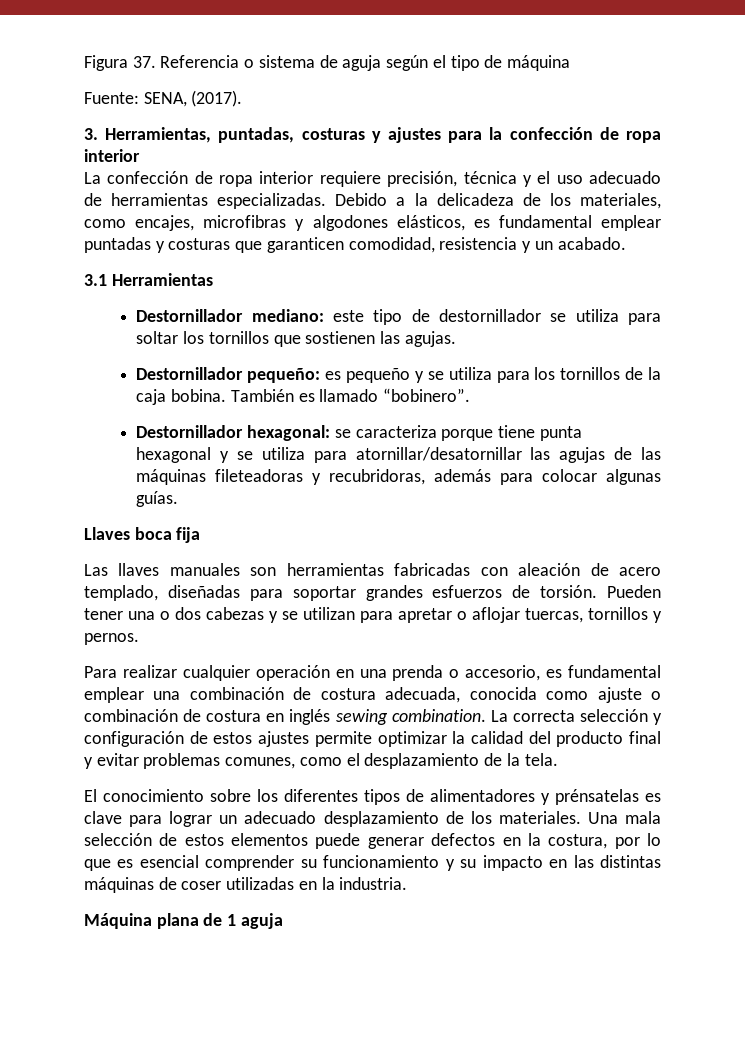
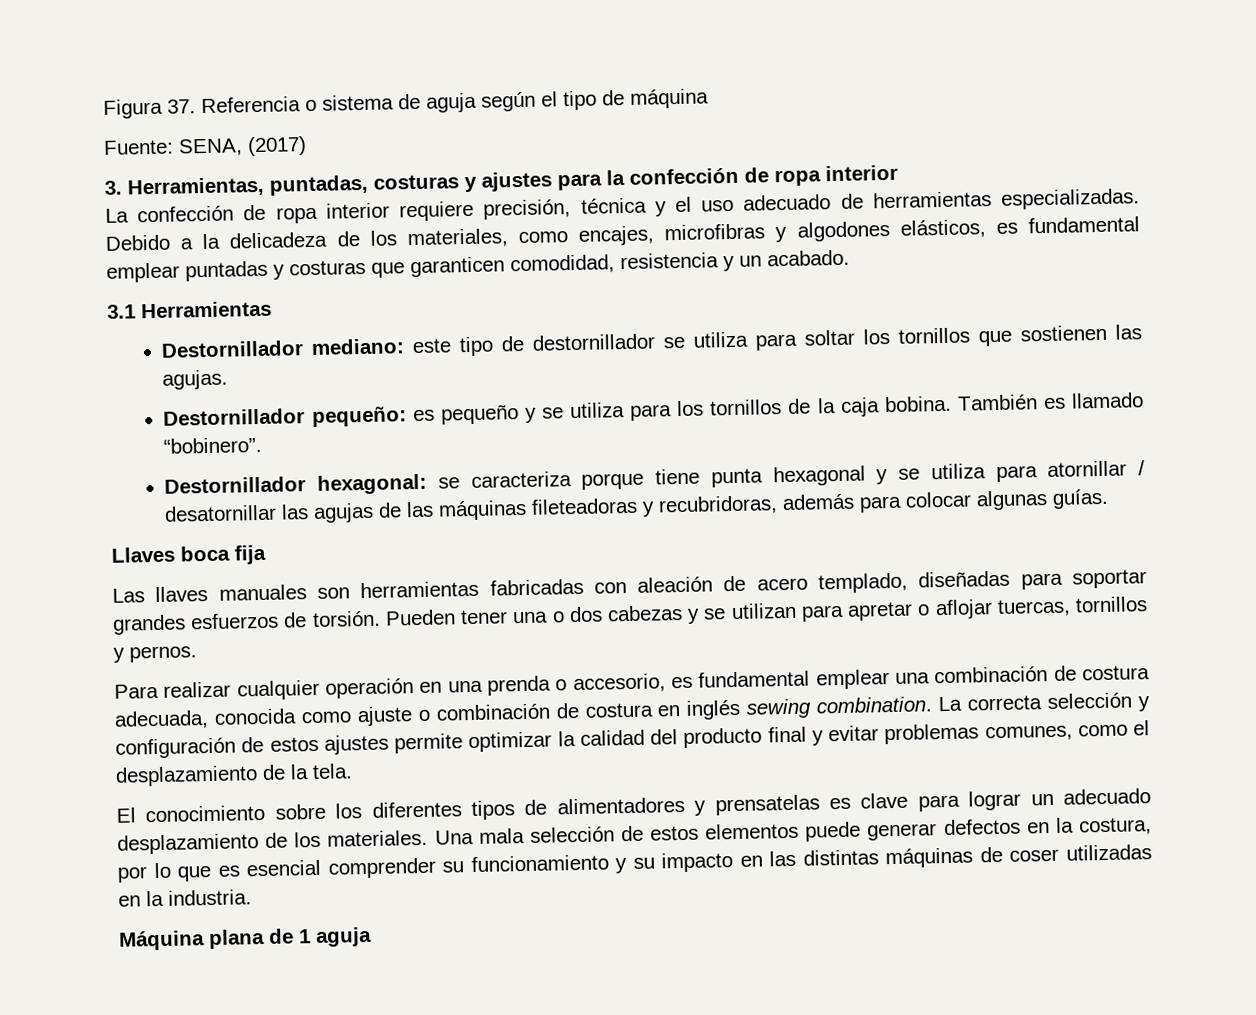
- Fuente: SENA, (2017).
+ Fuente: SENA, (2017)
- Destornillador hexagonal: se caracteriza porque tiene punta hexagonal y se utiliza para atornillar/desatornillar las agujas de las máquinas fileteadoras y recubridoras, además para colocar algunas guías.
+ Destornillador hexagonal: se caracteriza porque tiene punta hexagonal y se utiliza para atornillar / desatornillar las agujas de las máquinas fileteadoras y recubridoras, además para colocar algunas guías.
- El conocimiento sobre los diferentes tipos de alimentadores y prénsatelas es clave para lograr un adecuado desplazamiento de los materiales.
+ El conocimiento sobre los diferentes tipos de alimentadores y prensatelas es clave para lograr un adecuado desplazamiento de los materiales.

